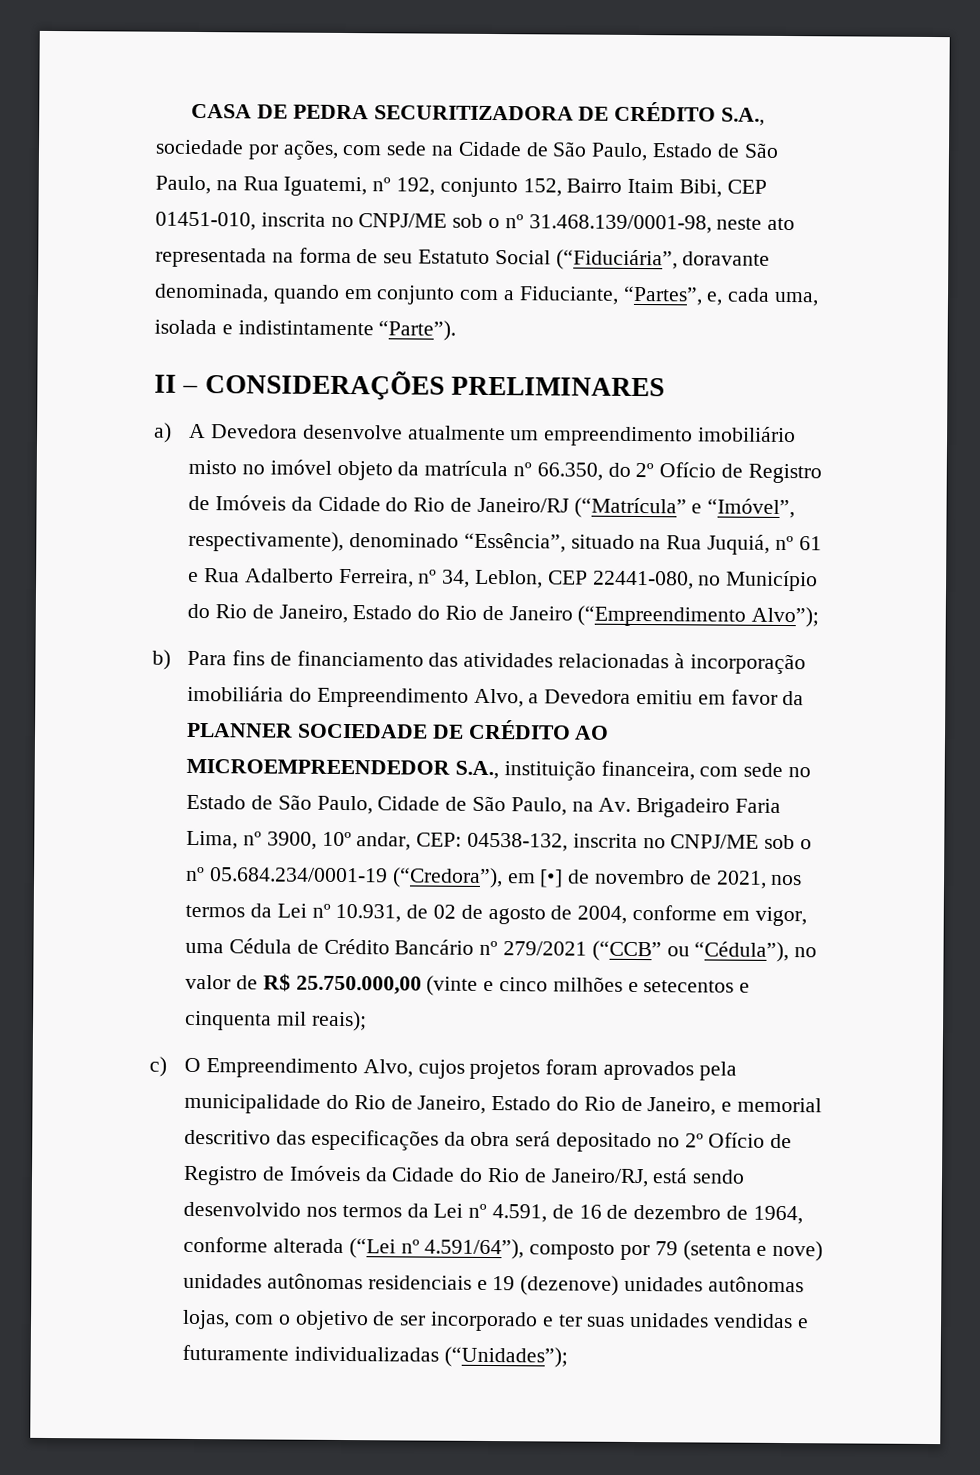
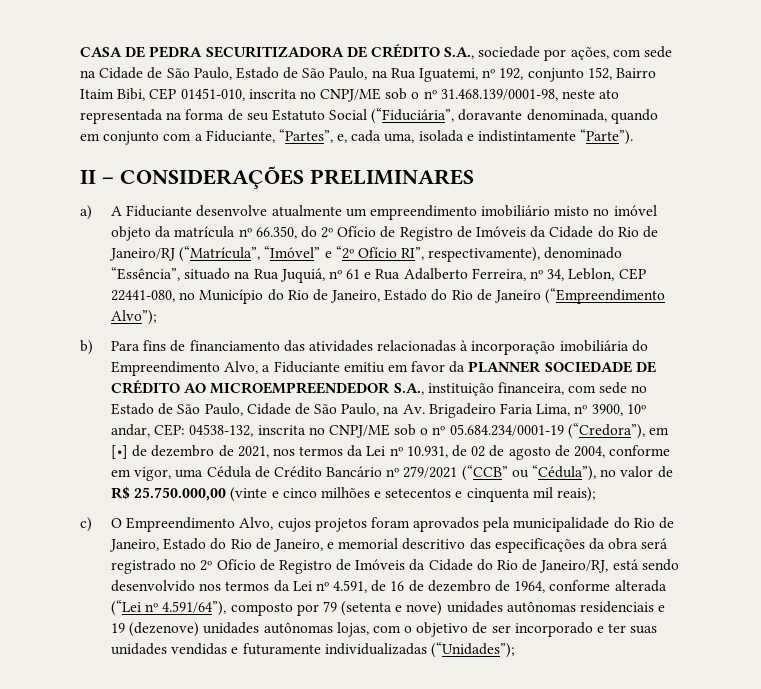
- a) A Devedora desenvolve atualmente um empreendimento imobiliário misto no imóvel objeto da matrícula nº 66.350, do 2º Ofício de Registro de Imóveis da Cidade do Rio de Janeiro/RJ (“Matrícula” e “Imóvel”, respectivamente), denominado “Essência”, situado na Rua Juquiá, nº 61 e Rua Adalberto Ferreira, nº 34, Leblon, CEP 22441-080, no Município do Rio de Janeiro, Estado do Rio de Janeiro (“Empreendimento Alvo”);
+ a) A Fiduciante desenvolve atualmente um empreendimento imobiliário misto no imóvel objeto da matrícula nº 66.350, do 2º Ofício de Registro de Imóveis da Cidade do Rio de Janeiro/RJ (“Matrícula”, “Imóvel” e “2º Ofício RI”, respectivamente), denominado “Essência”, situado na Rua Juquiá, nº 61 e Rua Adalberto Ferreira, nº 34, Leblon, CEP 22441-080, no Município do Rio de Janeiro, Estado do Rio de Janeiro (“Empreendimento Alvo”);
- b) Para fins de financiamento das atividades relacionadas à incorporação imobiliária do Empreendimento Alvo, a Devedora emitiu em favor da PLANNER SOCIEDADE DE CRÉDITO AO MICROEMPREENDEDOR S.A., instituição financeira, com sede no Estado de São Paulo, Cidade de São Paulo, na Av. Brigadeiro Faria Lima, nº 3900, 10º andar, CEP:
+ b) Para fins de financiamento das atividades relacionadas à incorporação imobiliária do Empreendimento Alvo, a Fiduciante emitiu em favor da PLANNER SOCIEDADE DE CRÉDITO AO MICROEMPREENDEDOR S.A., instituição financeira, com sede no Estado de São Paulo, Cidade de São Paulo, na Av. Brigadeiro Faria Lima, nº 3900, 10º andar, CEP:
- 04538-132, inscrita no CNPJ/ME sob o nº 05.684.234/0001-19 (“Credora”), em [•] de novembro de 2021, nos termos da Lei nº 10.931, de 02 de agosto de 2004, conforme em vigor, uma Cédula de Crédito Bancário nº 279/2021 (“CCB” ou “Cédula”), no valor de R$ 25.750.000,00 (vinte e cinco milhões e setecentos e cinquenta mil reais);
+ 04538-132, inscrita no CNPJ/ME sob o nº 05.684.234/0001-19 (“Credora”), em [•] de dezembro de 2021, nos termos da Lei nº 10.931, de 02 de agosto de 2004, conforme em vigor, uma Cédula de Crédito Bancário nº 279/2021 (“CCB” ou “Cédula”), no valor de R$ 25.750.000,00 (vinte e cinco milhões e setecentos e cinquenta mil reais);
- c) O Empreendimento Alvo, cujos projetos foram aprovados pela municipalidade do Rio de Janeiro, Estado do Rio de Janeiro, e memorial descritivo das especificações da obra será depositado no 2º Ofício de Registro de Imóveis da Cidade do Rio de Janeiro/RJ, está sendo desenvolvido nos termos da Lei nº 4.591, de 16 de dezembro de 1964, conforme alterada (“Lei nº 4.591/64”), composto por 79 (setenta e nove) unidades autônomas residenciais e 19 (dezenove) unidades autônomas lojas, com o objetivo de ser incorporado e ter suas unidades vendidas e futuramente individualizadas (“Unidades”);
+ c) O Empreendimento Alvo, cujos projetos foram aprovados pela municipalidade do Rio de Janeiro, Estado do Rio de Janeiro, e memorial descritivo das especificações da obra será registrado no 2º Ofício de Registro de Imóveis da Cidade do Rio de Janeiro/RJ, está sendo desenvolvido nos termos da Lei nº 4.591, de 16 de dezembro de 1964, conforme alterada (“Lei nº 4.591/64”), composto por 79 (setenta e nove) unidades autônomas residenciais e 19 (dezenove) unidades autônomas lojas, com o objetivo de ser incorporado e ter suas unidades vendidas e futuramente individualizadas (“Unidades”);

